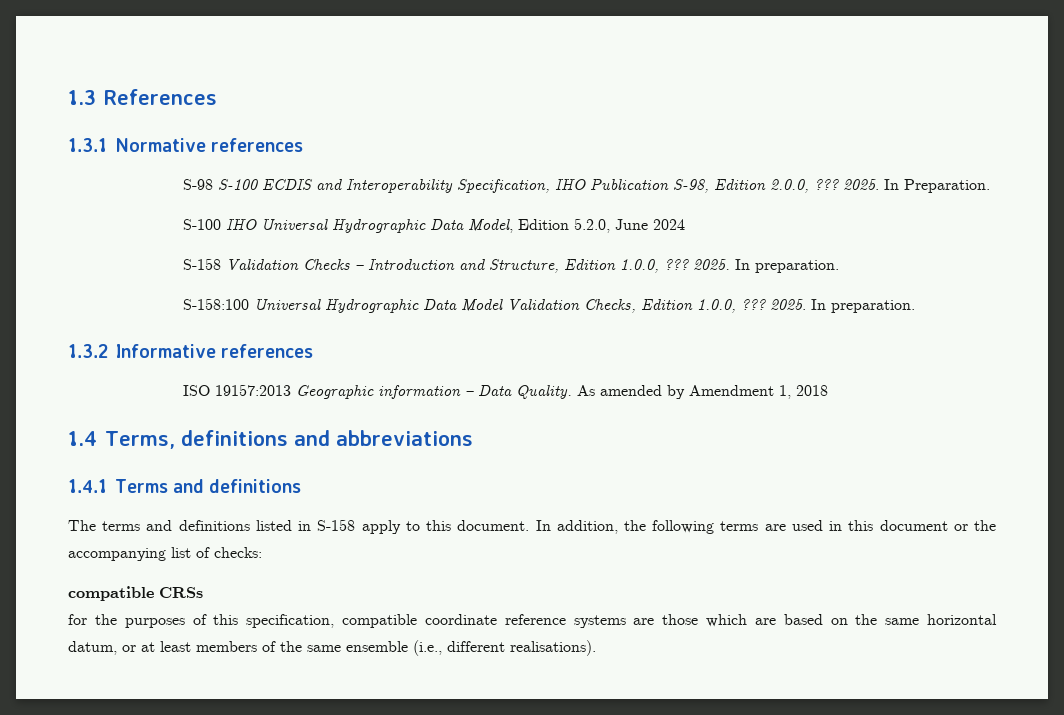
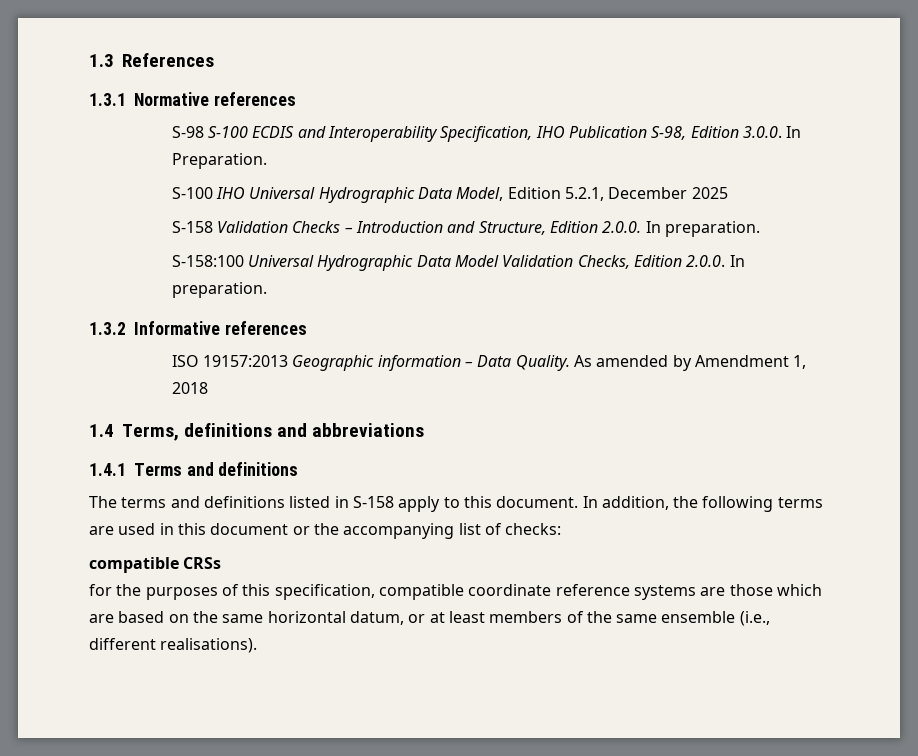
- S-98 S-100 ECDIS and Interoperability Specification, IHO Publication S-98, Edition 2.0.0, ??? 2025. In Preparation.
+ S-98 S-100 ECDIS and Interoperability Specification, IHO Publication S-98, Edition 3.0.0. In Preparation.
- S-100 IHO Universal Hydrographic Data Model, Edition 5.2.0, June 2024
+ S-100 IHO Universal Hydrographic Data Model, Edition 5.2.1, December 2025
- S-158 Validation Checks – Introduction and Structure, Edition 1.0.0, ??? 2025. In preparation.
+ S-158 Validation Checks – Introduction and Structure, Edition 2.0.0. In preparation.
- S-158:100 Universal Hydrographic Data Model Validation Checks, Edition 1.0.0, ??? 2025. In preparation.
+ S-158:100 Universal Hydrographic Data Model Validation Checks, Edition 2.0.0. In preparation.

